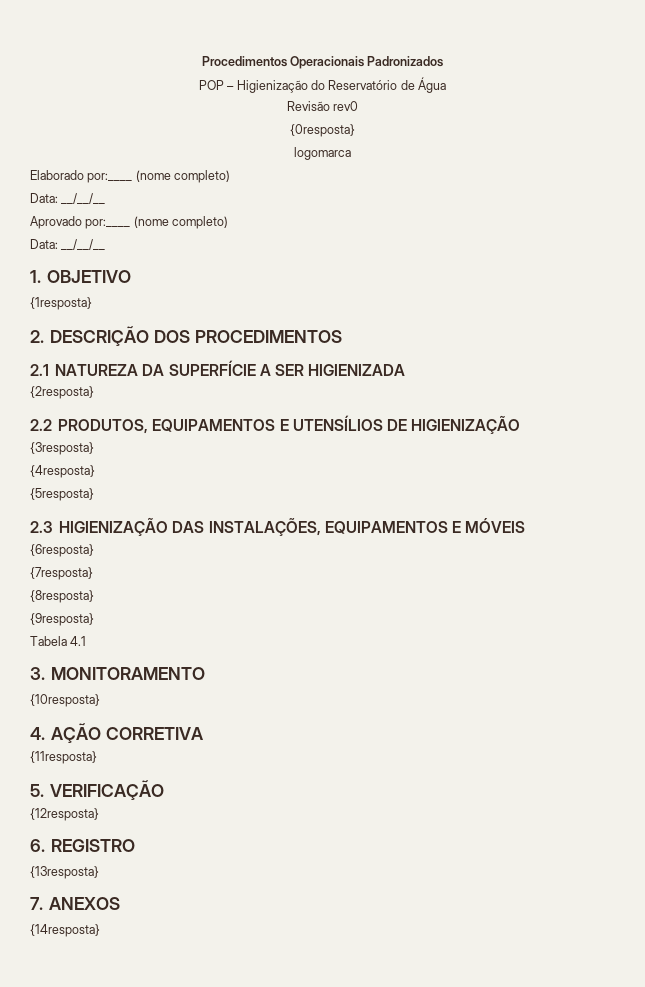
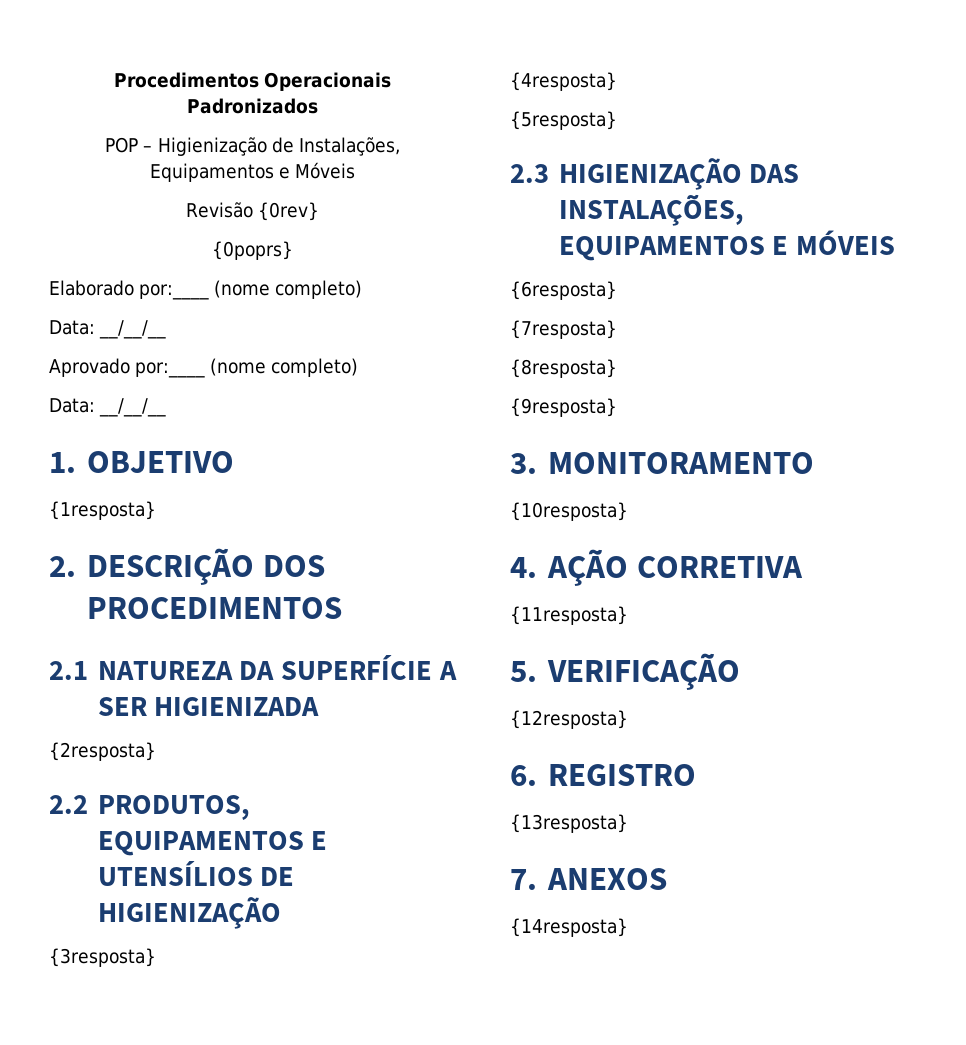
- POP – Higienização do Reservatório de Água
- Revisão rev0
- {0resposta}
- logomarca
+ POP – Higienização de Instalações, Equipamentos e Móveis
+ Revisão {0rev}
+ {0poprs}
- Tabela 4.1

